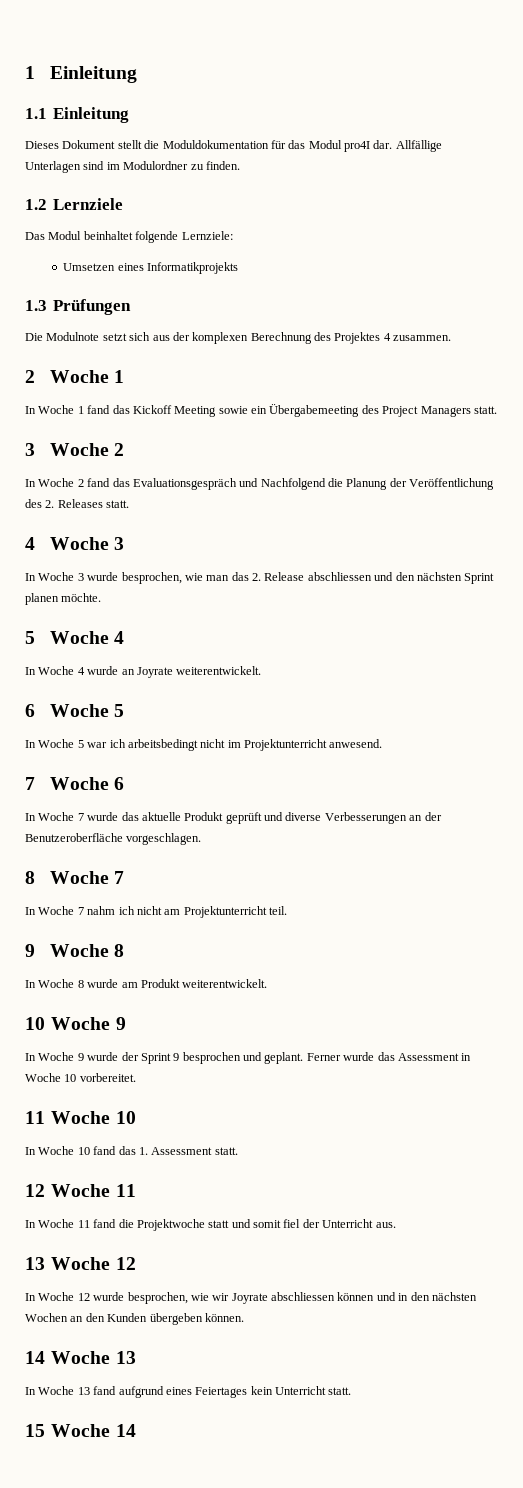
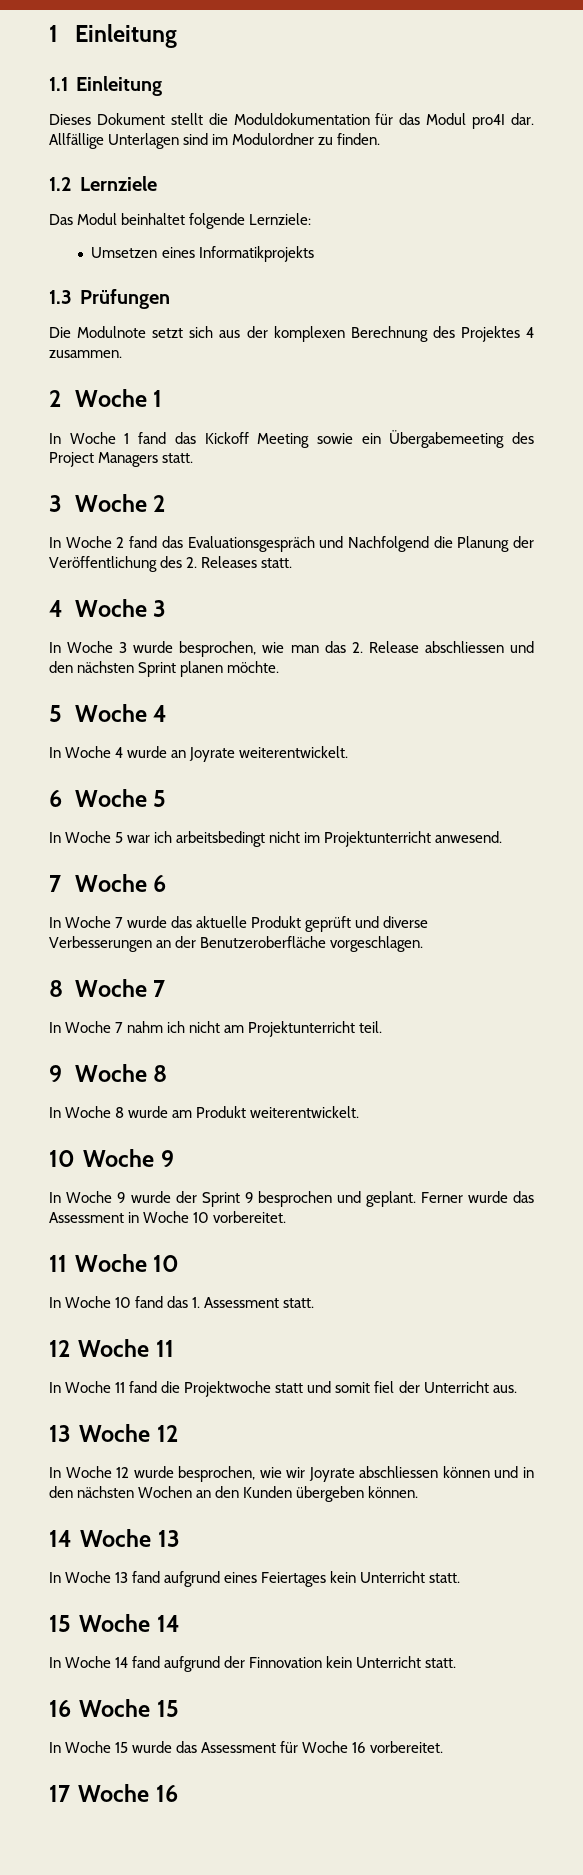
+ In Woche 14 fand aufgrund der Finnovation kein Unterricht statt.
+ 16 Woche 15
+ In Woche 15 wurde das Assessment für Woche 16 vorbereitet.
+ 17 Woche 16

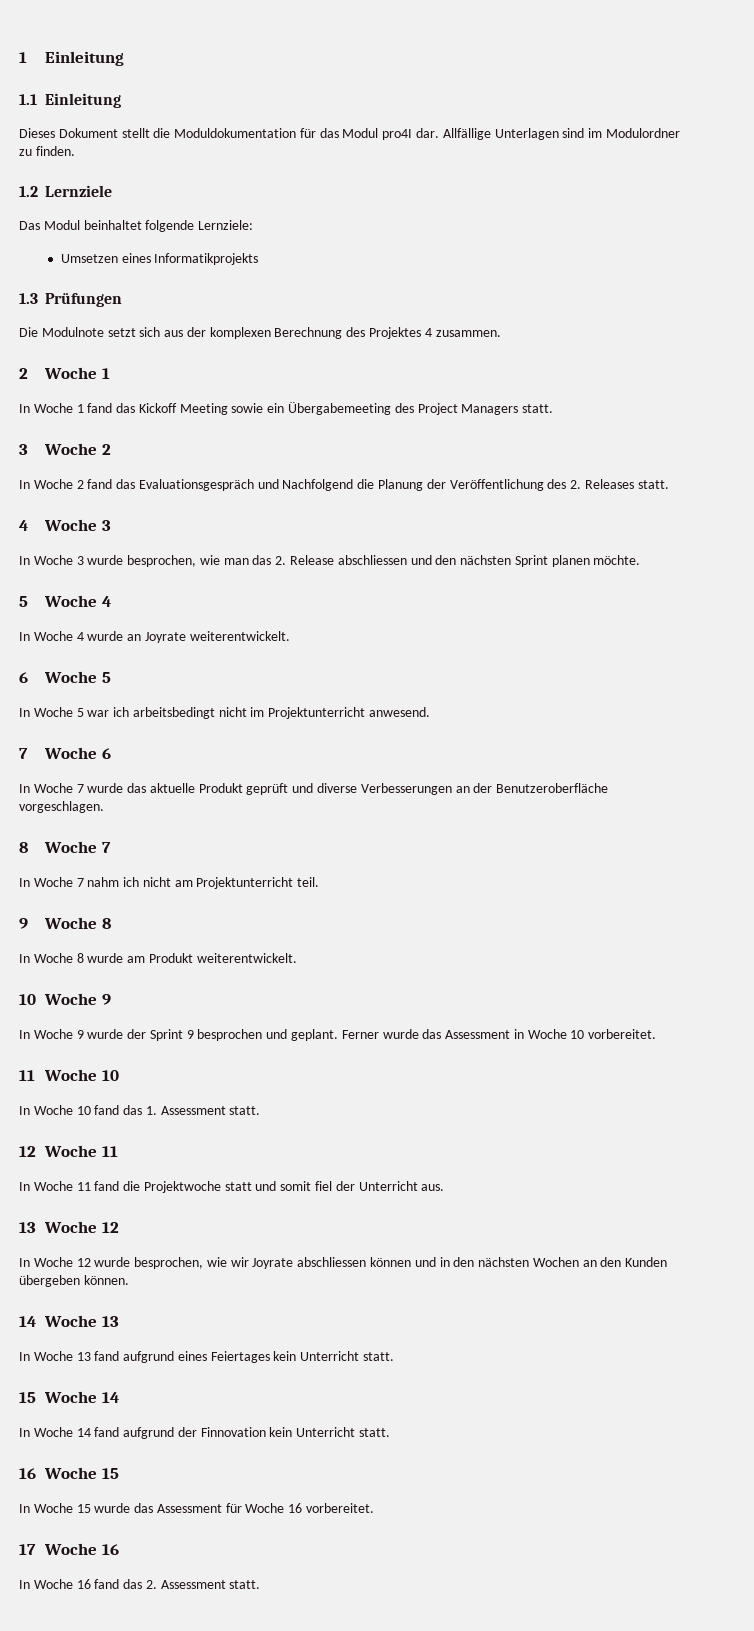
+ In Woche 16 fand das 2. Assessment statt.

